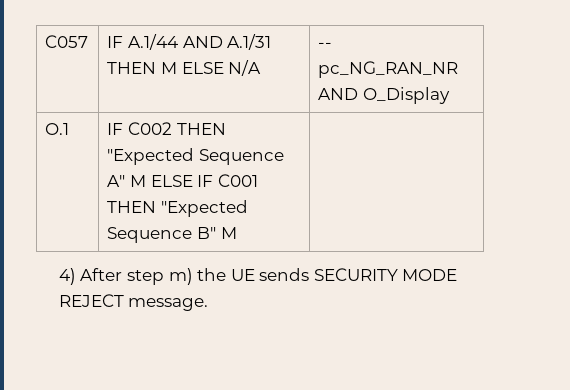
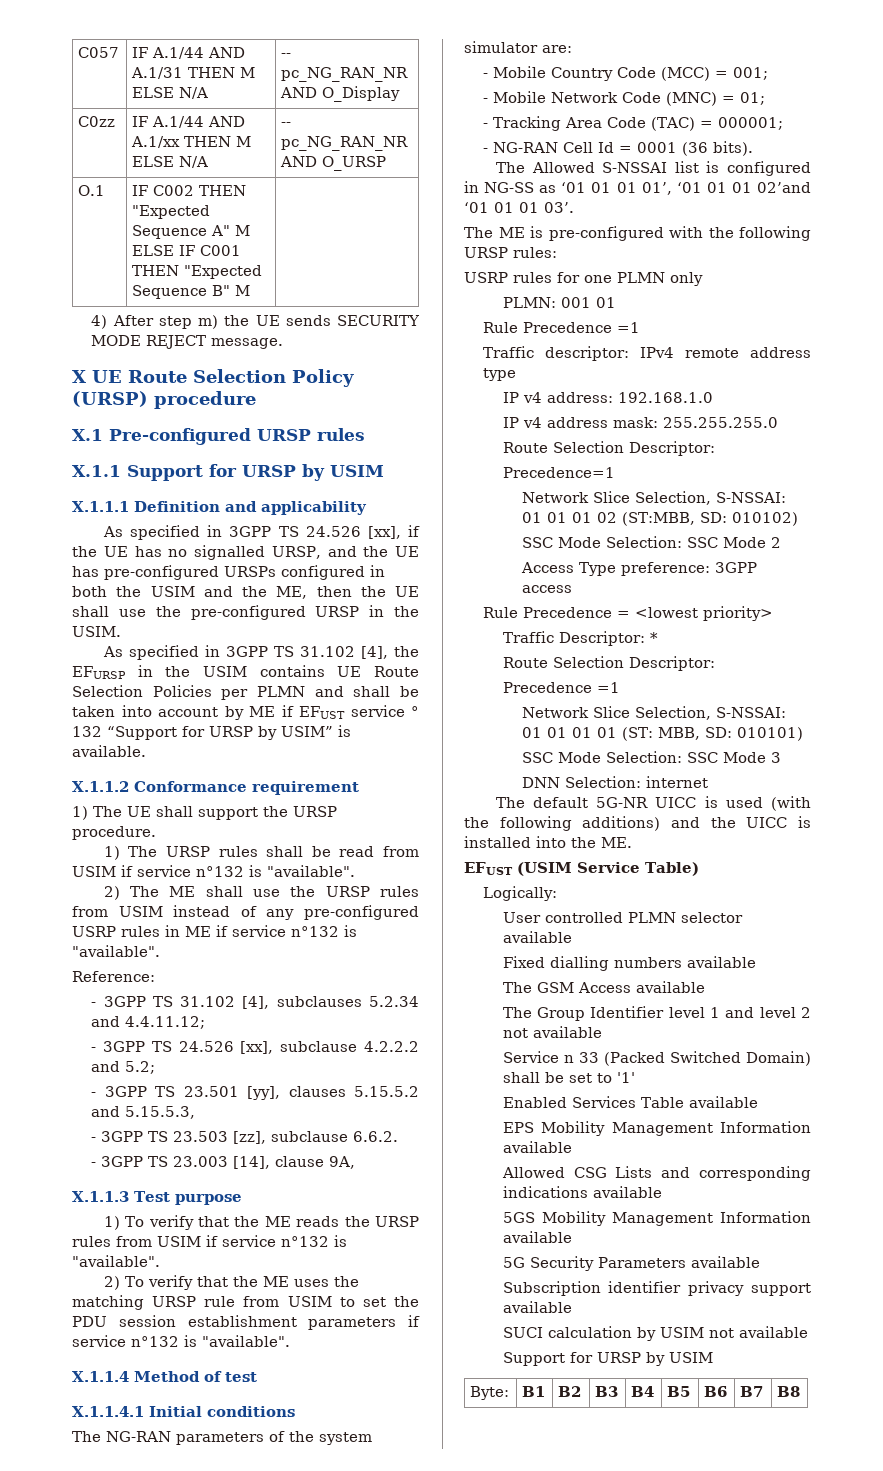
+ C0zz | IF A.1/44 AND A.1/xx THEN M ELSE N/A | -- pc_NG_RAN_NR AND O_URSP
+ X UE Route Selection Policy (URSP) procedure
+ X.1 Pre-configured URSP rules
+ X.1.1 Support for URSP by USIM
+ X.1.1.1 Definition and applicability
+ As specified in 3GPP TS 24.526 [xx], if the UE has no signalled URSP, and the UE has pre-configured URSPs configured in both the USIM and the ME, then the UE shall use the pre-configured URSP in the USIM.
+ As specified in 3GPP TS 31.102 [4], the EFURSP in the USIM contains UE Route Selection Policies per PLMN and shall be taken into account by ME if EFUST service ° 132 “Support for URSP by USIM” is available.
+ X.1.1.2 Conformance requirement
+ 1) The UE shall support the URSP procedure.
+ 1) The URSP rules shall be read from USIM if service n°132 is "available".
+ 2) The ME shall use the URSP rules from USIM instead of any pre-configured USRP rules in ME if service n°132 is "available".
+ Reference:
+ - 3GPP TS 31.102 [4], subclauses 5.2.34 and 4.4.11.12;
+ - 3GPP TS 24.526 [xx], subclause 4.2.2.2 and 5.2;
+ - 3GPP TS 23.501 [yy], clauses 5.15.5.2 and 5.15.5.3,
+ - 3GPP TS 23.503 [zz], subclause 6.6.2.
+ - 3GPP TS 23.003 [14], clause 9A,
+ X.1.1.3 Test purpose
+ 1) To verify that the ME reads the URSP rules from USIM if service n°132 is "available".
+ 2) To verify that the ME uses the matching URSP rule from USIM to set the PDU session establishment parameters if service n°132 is "available".
+ X.1.1.4 Method of test
+ X.1.1.4.1 Initial conditions
+ The NG-RAN parameters of the system simulator are:
+ - Mobile Country Code (MCC) = 001;
+ - Mobile Network Code (MNC) = 01;
+ - Tracking Area Code (TAC) = 000001;
+ - NG-RAN Cell Id = 0001 (36 bits).
+ The Allowed S-NSSAI list is configured in NG-SS as ‘01 01 01 01’, ‘01 01 01 02’and ‘01 01 01 03’.
+ The ME is pre-configured with the following URSP rules:
+ USRP rules for one PLMN only
+ PLMN: 001 01
+ Rule Precedence =1
+ Traffic descriptor: IPv4 remote address type
+ IP v4 address: 192.168.1.0
+ IP v4 address mask: 255.255.255.0
+ Route Selection Descriptor:
+ Precedence=1
+ Network Slice Selection, S-NSSAI: 01 01 01 02 (ST:MBB, SD: 010102)
+ SSC Mode Selection: SSC Mode 2
+ Access Type preference: 3GPP access
+ Rule Precedence = <lowest priority>
+ Traffic Descriptor: *
+ Route Selection Descriptor:
+ Precedence =1
+ Network Slice Selection, S-NSSAI: 01 01 01 01 (ST: MBB, SD: 010101)
+ SSC Mode Selection: SSC Mode 3
+ DNN Selection: internet
+ The default 5G-NR UICC is used (with the following additions) and the UICC is installed into the ME.
+ EFUST (USIM Service Table)
+ Logically:
+ User controlled PLMN selector available
+ Fixed dialling numbers available
+ The GSM Access available
+ The Group Identifier level 1 and level 2 not available
+ Service n 33 (Packed Switched Domain) shall be set to '1'
+ Enabled Services Table available
+ EPS Mobility Management Information available
+ Allowed CSG Lists and corresponding indications available
+ 5GS Mobility Management Information available
+ 5G Security Parameters available
+ Subscription identifier privacy support available
+ SUCI calculation by USIM not available
+ Support for URSP by USIM
+ Byte: | B1 | B2 | B3 | B4 | B5 | B6 | B7 | B8

